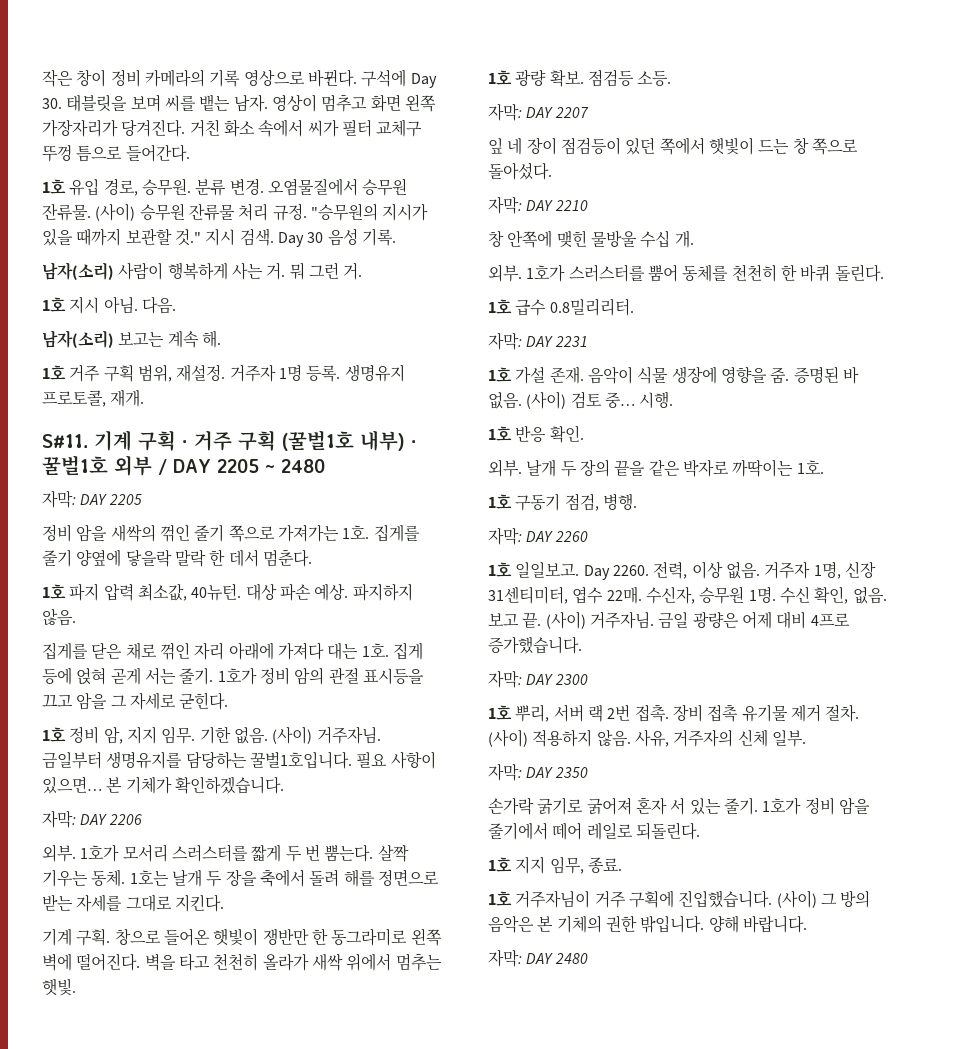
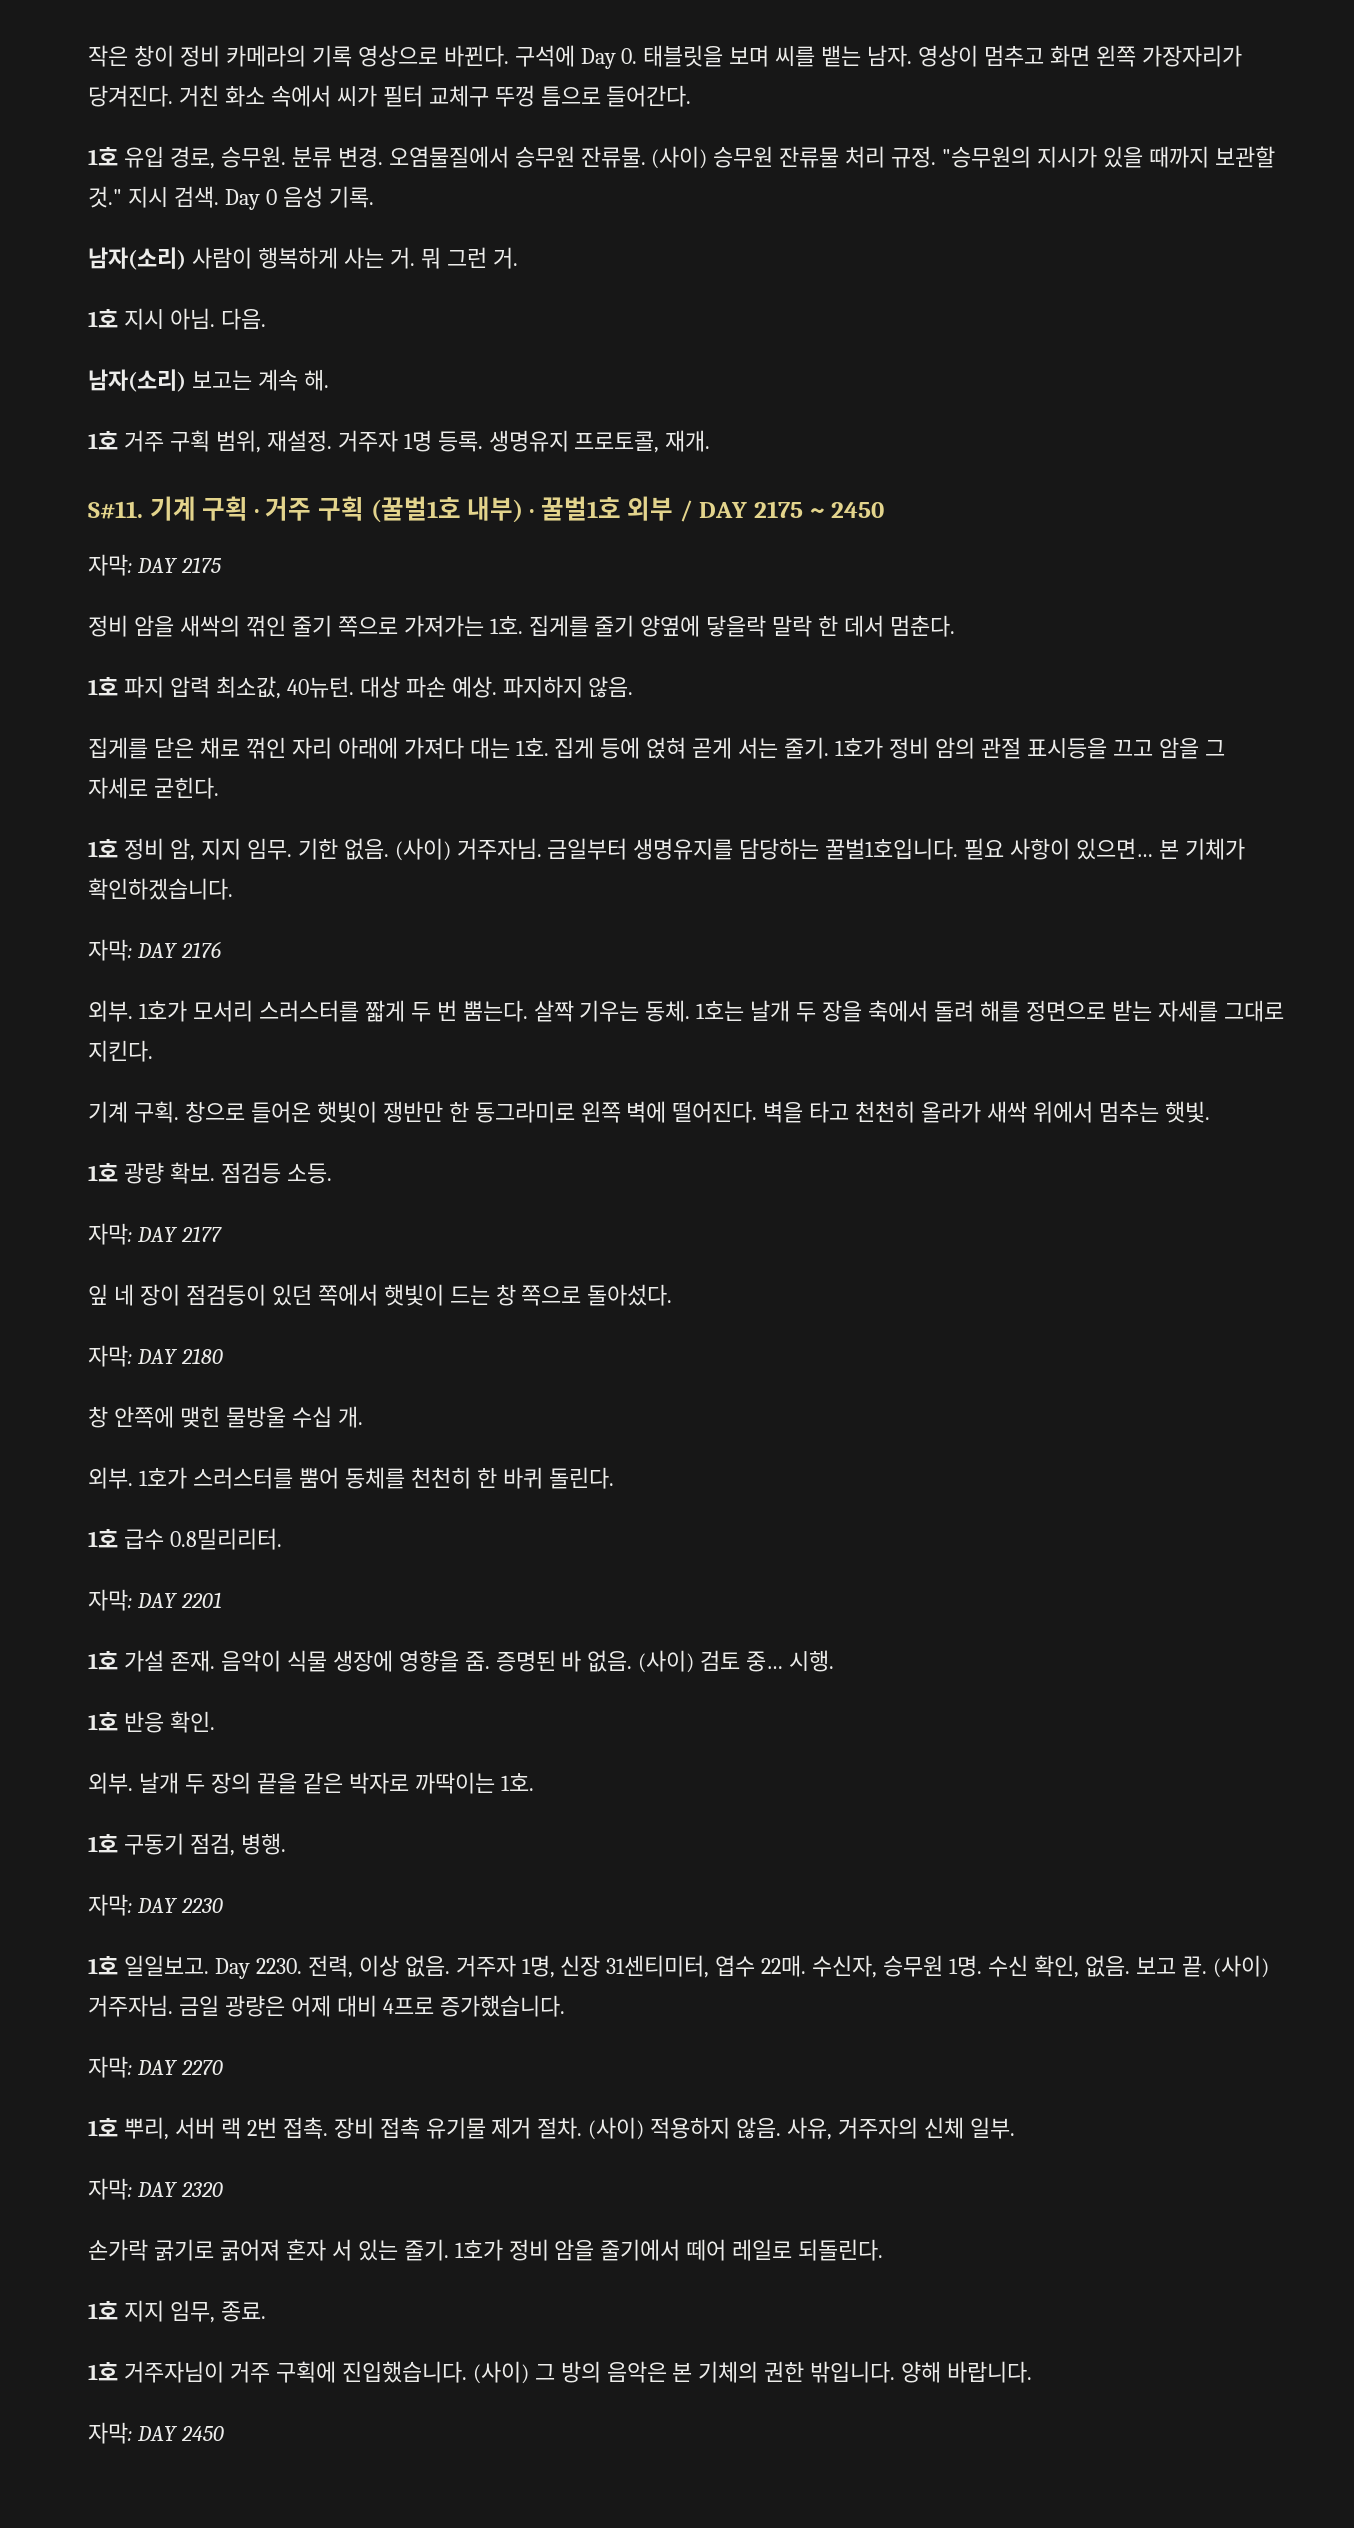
- 구석에 Day 30. 태블릿을 보며 씨를 뱉는 남자.
+ 구석에 Day 0. 태블릿을 보며 씨를 뱉는 남자.
- Day 30 음성 기록.
+ Day 0 음성 기록.
- 기계 구획 · 거주 구획 (꿀벌1호 내부) · 꿀벌1호 외부 / DAY 2205 ~ 2480
- 자막: DAY 2205
+ 기계 구획 · 거주 구획 (꿀벌1호 내부) · 꿀벌1호 외부 / DAY 2175 ~ 2450
+ 자막: DAY 2175
- 자막: DAY 2206
+ 자막: DAY 2176
- 자막: DAY 2207
+ 자막: DAY 2177
- 자막: DAY 2210
+ 자막: DAY 2180
- 자막: DAY 2231
+ 자막: DAY 2201
- 자막: DAY 2260
+ 자막: DAY 2230
- Day 2260.
+ Day 2230.
- 자막: DAY 2300
+ 자막: DAY 2270
- 자막: DAY 2350
+ 자막: DAY 2320
- 자막: DAY 2480
+ 자막: DAY 2450

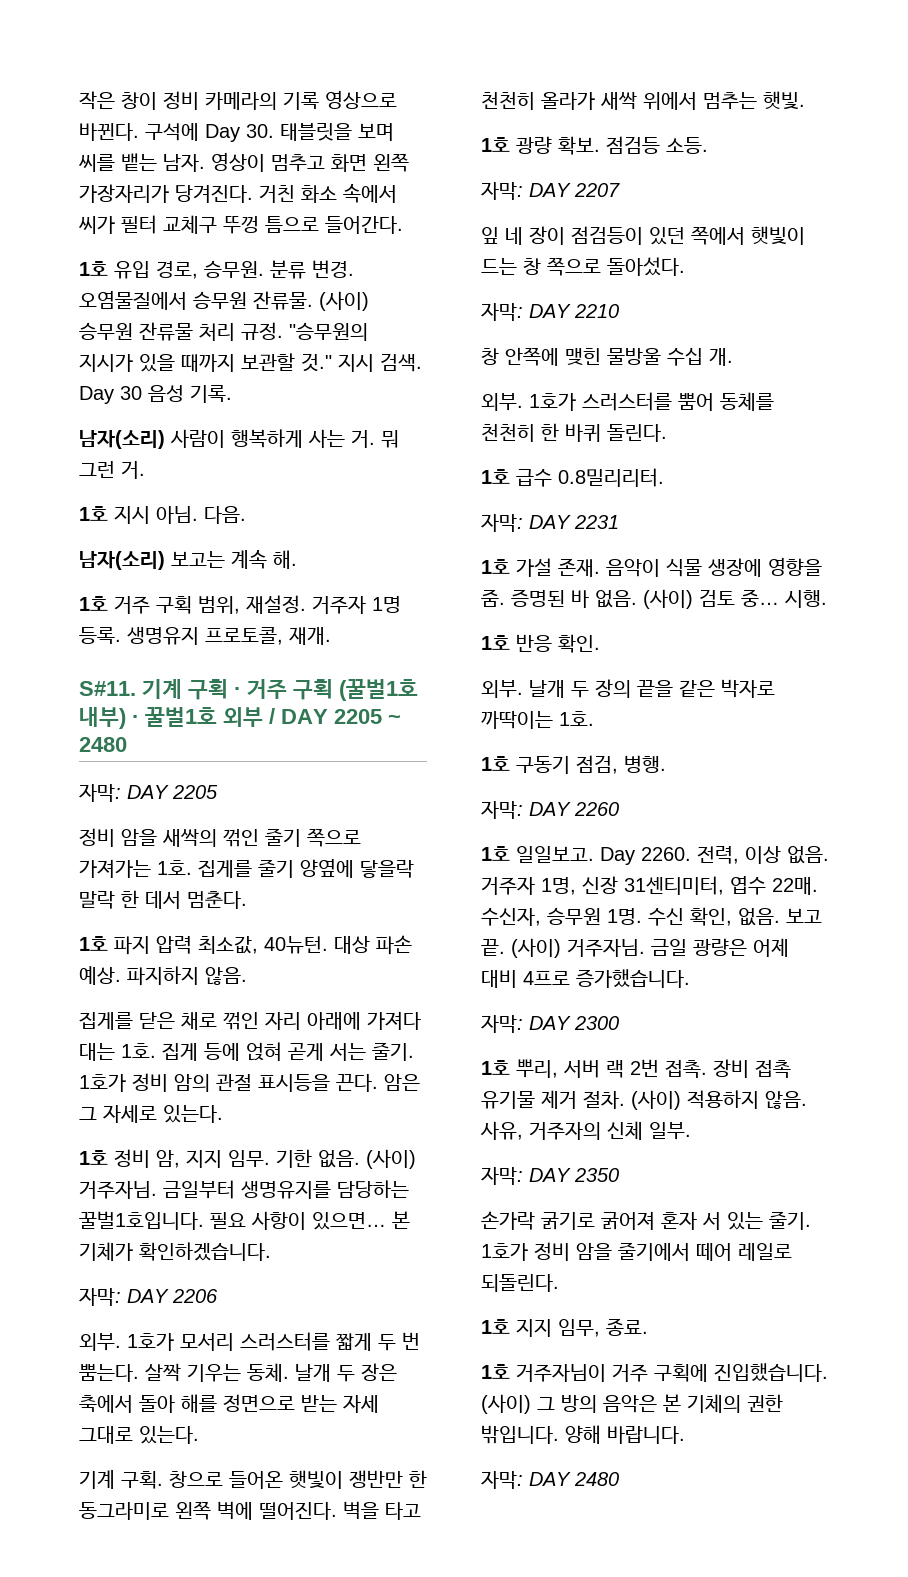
- 구석에 Day 0. 태블릿을 보며 씨를 뱉는 남자.
+ 구석에 Day 30. 태블릿을 보며 씨를 뱉는 남자.
- Day 0 음성 기록.
+ Day 30 음성 기록.
- 기계 구획 · 거주 구획 (꿀벌1호 내부) · 꿀벌1호 외부 / DAY 2175 ~ 2450
- 자막: DAY 2175
+ 기계 구획 · 거주 구획 (꿀벌1호 내부) · 꿀벌1호 외부 / DAY 2205 ~ 2480
+ 자막: DAY 2205
- 1호가 정비 암의 관절 표시등을 끄고 암을 그 자세로 굳힌다.
+ 1호가 정비 암의 관절 표시등을 끈다. 암은 그 자세로 있는다.
- 자막: DAY 2176
+ 자막: DAY 2206
- 1호는 날개 두 장을 축에서 돌려 해를 정면으로 받는 자세를 그대로 지킨다.
+ 날개 두 장은 축에서 돌아 해를 정면으로 받는 자세 그대로 있는다.
- 자막: DAY 2177
+ 자막: DAY 2207
- 자막: DAY 2180
+ 자막: DAY 2210
- 자막: DAY 2201
+ 자막: DAY 2231
- 자막: DAY 2230
+ 자막: DAY 2260
- Day 2230.
+ Day 2260.
- 자막: DAY 2270
+ 자막: DAY 2300
- 자막: DAY 2320
+ 자막: DAY 2350
- 자막: DAY 2450
+ 자막: DAY 2480

